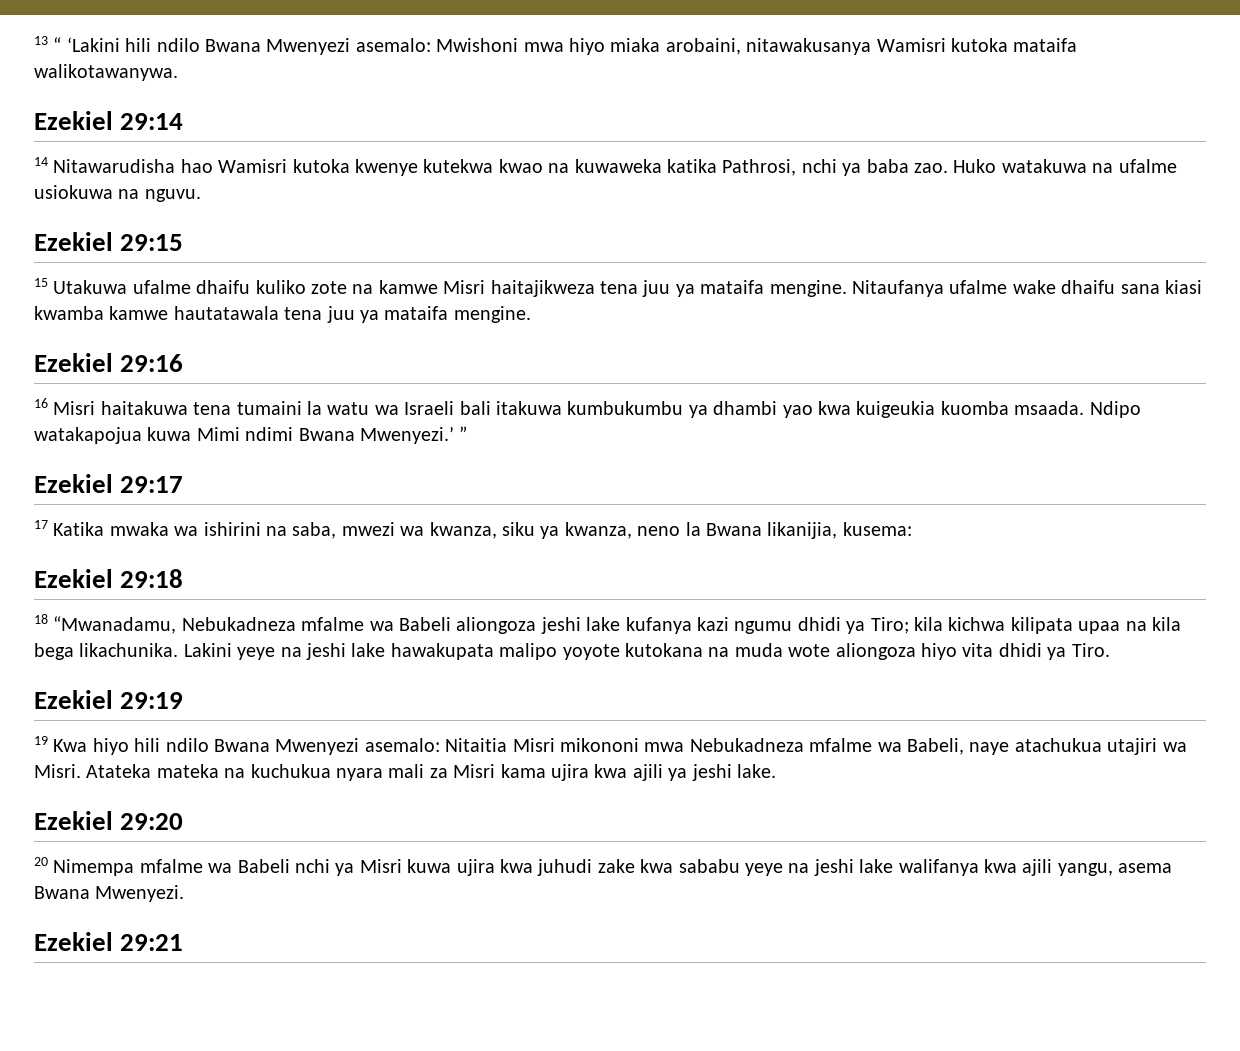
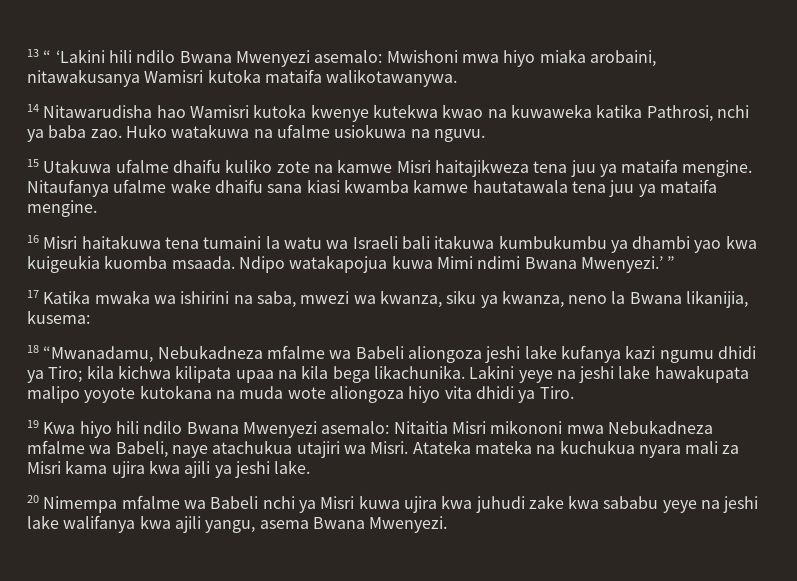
- Ezekiel 29:14
- Ezekiel 29:15
- Ezekiel 29:16
- Ezekiel 29:17
- Ezekiel 29:18
- Ezekiel 29:19
- Ezekiel 29:20
- Ezekiel 29:21

